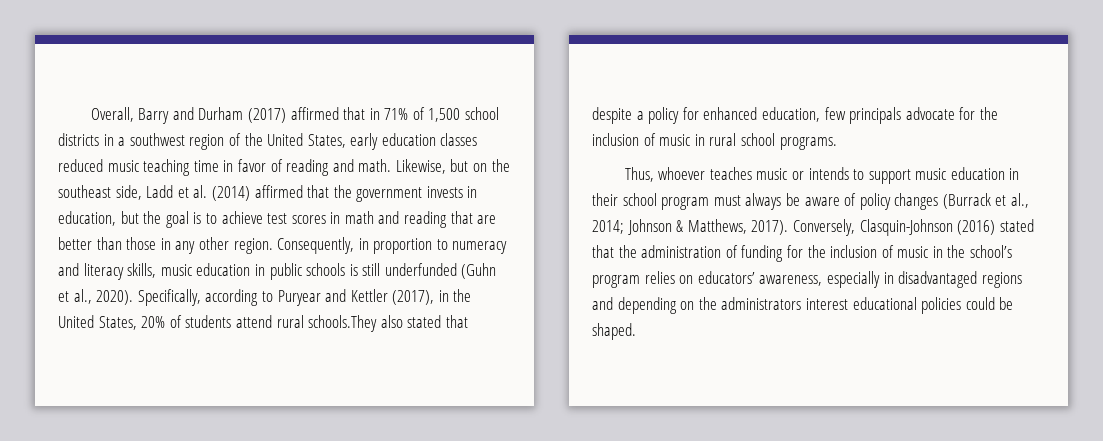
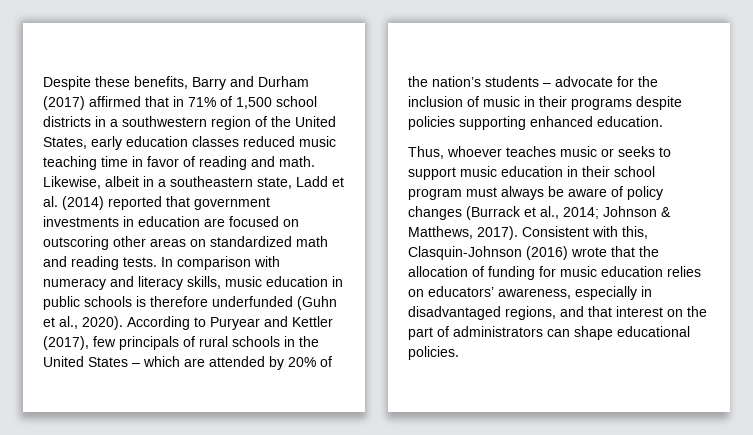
- Overall, Barry and Durham (2017) affirmed that in 71% of 1,500 school districts in a southwest region of the United States, early education classes reduced music teaching time in favor of reading and math.
+ Despite these benefits, Barry and Durham (2017) affirmed that in 71% of 1,500 school districts in a southwestern region of the United States, early education classes reduced music teaching time in favor of reading and math.
- Likewise, but on the southeast side, Ladd et al. (2014) affirmed that the government invests in education, but the goal is to achieve test scores in math and reading that are better than those in any other region. Consequently, in proportion to numeracy and literacy skills, music education in public schools is still underfunded (Guhn et al., 2020).
+ Likewise, albeit in a southeastern state, Ladd et al. (2014) reported that government investments in education are focused on outscoring other areas on standardized math and reading tests. In comparison with numeracy and literacy skills, music education in public schools is therefore underfunded (Guhn et al., 2020).
- Specifically, according to Puryear and Kettler (2017), in the United States, 20% of students attend rural schools.They also stated that despite a policy for enhanced education, few principals advocate for the inclusion of music in rural school programs.
+ According to Puryear and Kettler (2017), few principals of rural schools in the United States – which are attended by 20% of the nation’s students – advocate for the inclusion of music in their programs despite policies supporting enhanced education.
- Thus, whoever teaches music or intends to support music education in their school program must always be aware of policy changes (Burrack et al., 2014; Johnson & Matthews, 2017).
+ Thus, whoever teaches music or seeks to support music education in their school program must always be aware of policy changes (Burrack et al., 2014; Johnson & Matthews, 2017).
- Conversely, Clasquin-Johnson (2016) stated that the administration of funding for the inclusion of music in the school’s program relies on educators’ awareness, especially in disadvantaged regions and depending on the administrators interest educational policies could be shaped.
+ Consistent with this, Clasquin-Johnson (2016) wrote that the allocation of funding for music education relies on educators’ awareness, especially in disadvantaged regions, and that interest on the part of administrators can shape educational policies.

